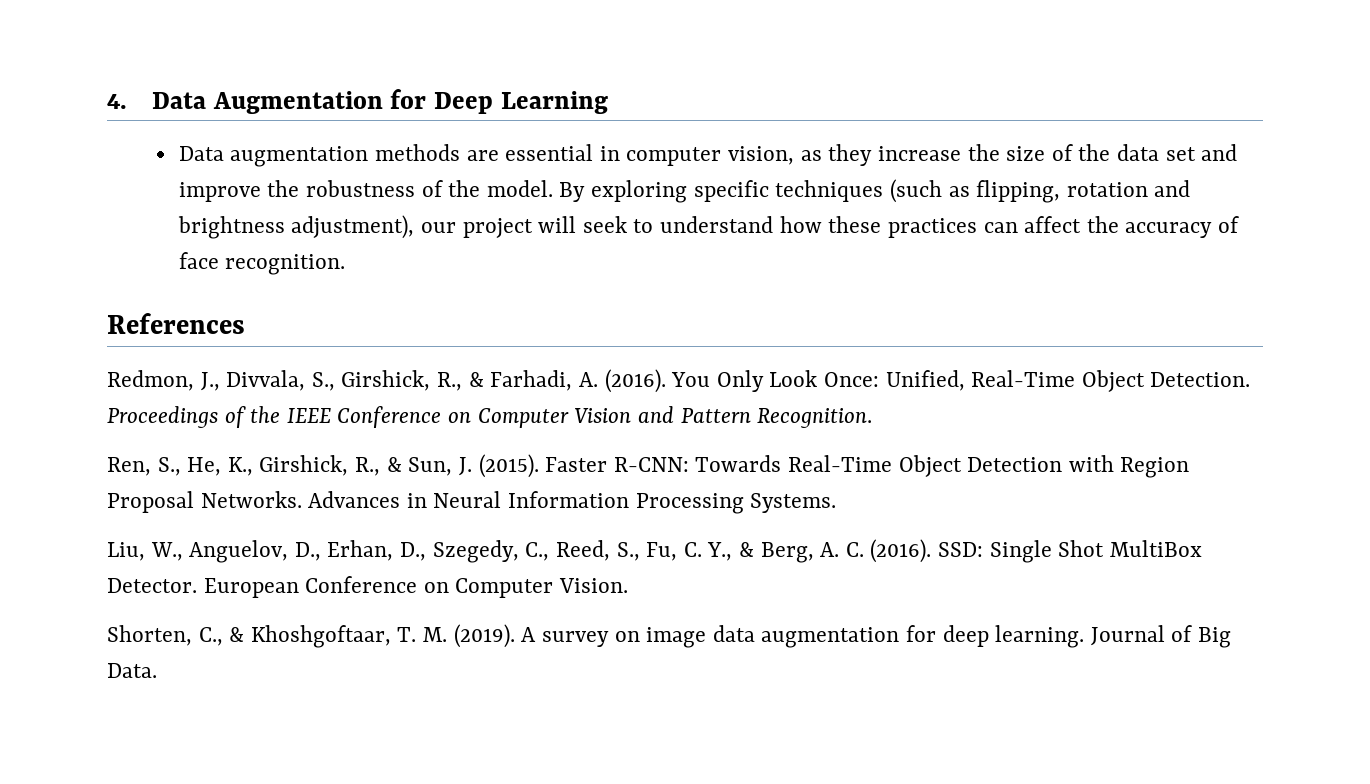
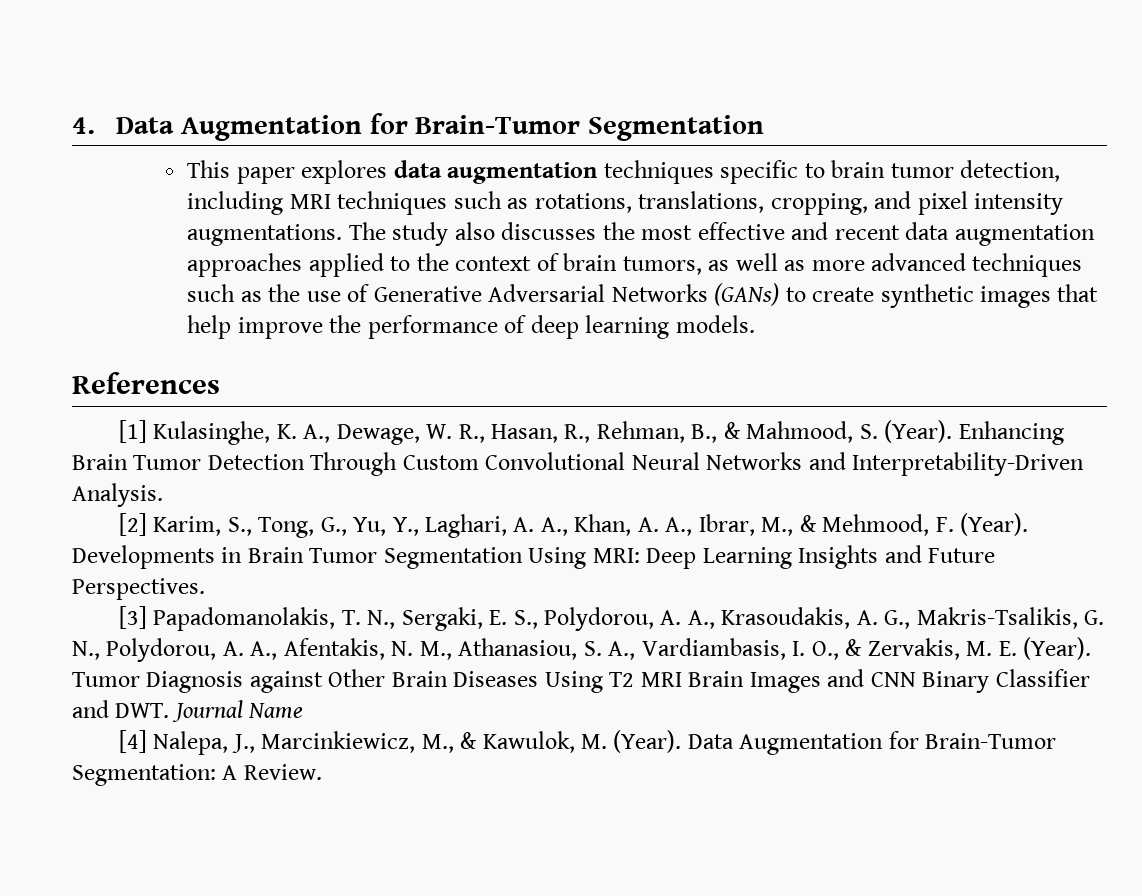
- 4. Data Augmentation for Deep Learning
- Data augmentation methods are essential in computer vision, as they increase the size of the data set and improve the robustness of the model. By exploring specific techniques (such as flipping, rotation and brightness adjustment), our project will seek to understand how these practices can affect the accuracy of face recognition.
+ 4. Data Augmentation for Brain-Tumor Segmentation
+ This paper explores data augmentation techniques specific to brain tumor detection, including MRI techniques such as rotations, translations, cropping, and pixel intensity augmentations. The study also discusses the most effective and recent data augmentation approaches applied to the context of brain tumors, as well as more advanced techniques such as the use of Generative Adversarial Networks (GANs) to create synthetic images that help improve the performance of deep learning models.
  References
- Redmon, J., Divvala, S., Girshick, R., & Farhadi, A. (2016). You Only Look Once: Unified, Real-Time Object Detection. Proceedings of the IEEE Conference on Computer Vision and Pattern Recognition.
- Ren, S., He, K., Girshick, R., & Sun, J. (2015). Faster R-CNN: Towards Real-Time Object Detection with Region Proposal Networks. Advances in Neural Information Processing Systems.
- Liu, W., Anguelov, D., Erhan, D., Szegedy, C., Reed, S., Fu, C. Y., & Berg, A. C. (2016). SSD: Single Shot MultiBox Detector. European Conference on Computer Vision.
- Shorten, C., & Khoshgoftaar, T. M. (2019). A survey on image data augmentation for deep learning. Journal of Big Data.
+ [1] Kulasinghe, K. A., Dewage, W. R., Hasan, R., Rehman, B., & Mahmood, S. (Year). Enhancing Brain Tumor Detection Through Custom Convolutional Neural Networks and Interpretability-Driven Analysis.
+ [2] Karim, S., Tong, G., Yu, Y., Laghari, A. A., Khan, A. A., Ibrar, M., & Mehmood, F. (Year). Developments in Brain Tumor Segmentation Using MRI: Deep Learning Insights and Future Perspectives.
+ [3] Papadomanolakis, T. N., Sergaki, E. S., Polydorou, A. A., Krasoudakis, A. G., Makris-Tsalikis, G. N., Polydorou, A. A., Afentakis, N. M., Athanasiou, S. A., Vardiambasis, I. O., & Zervakis, M. E. (Year). Tumor Diagnosis against Other Brain Diseases Using T2 MRI Brain Images and CNN Binary Classifier and DWT. Journal Name
+ [4] Nalepa, J., Marcinkiewicz, M., & Kawulok, M. (Year). Data Augmentation for Brain-Tumor Segmentation: A Review.

